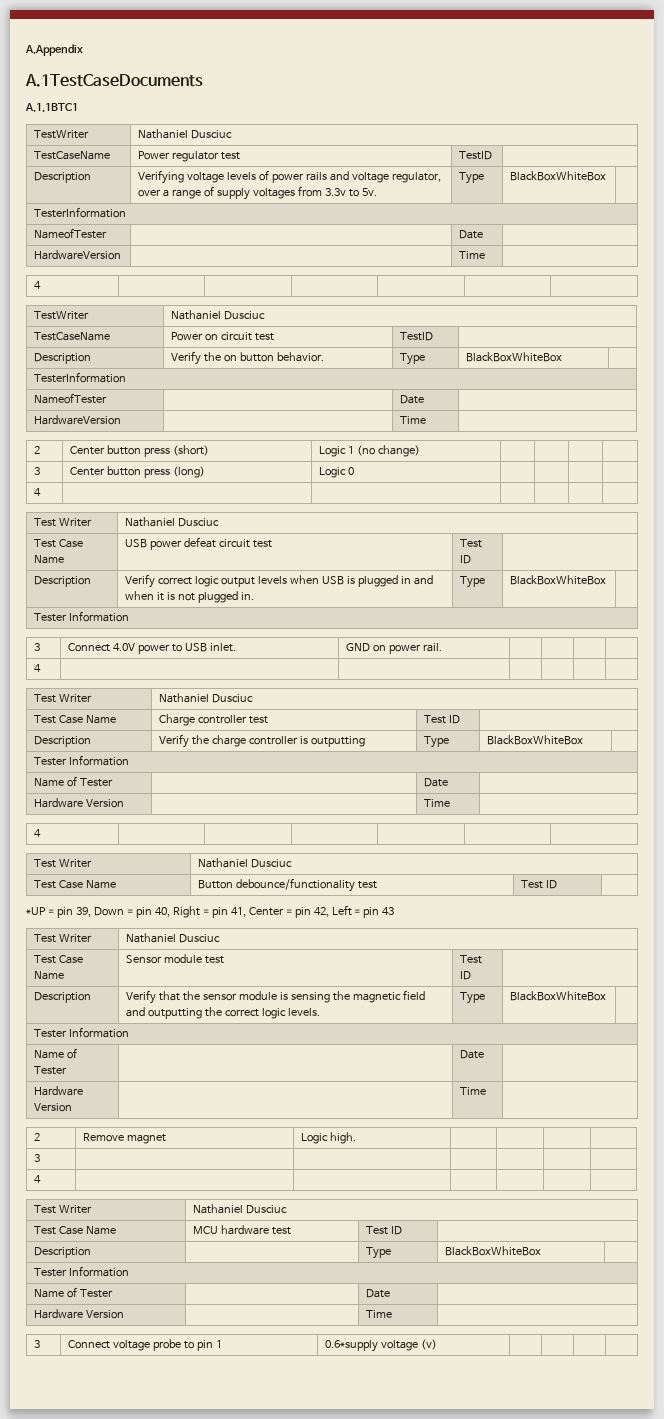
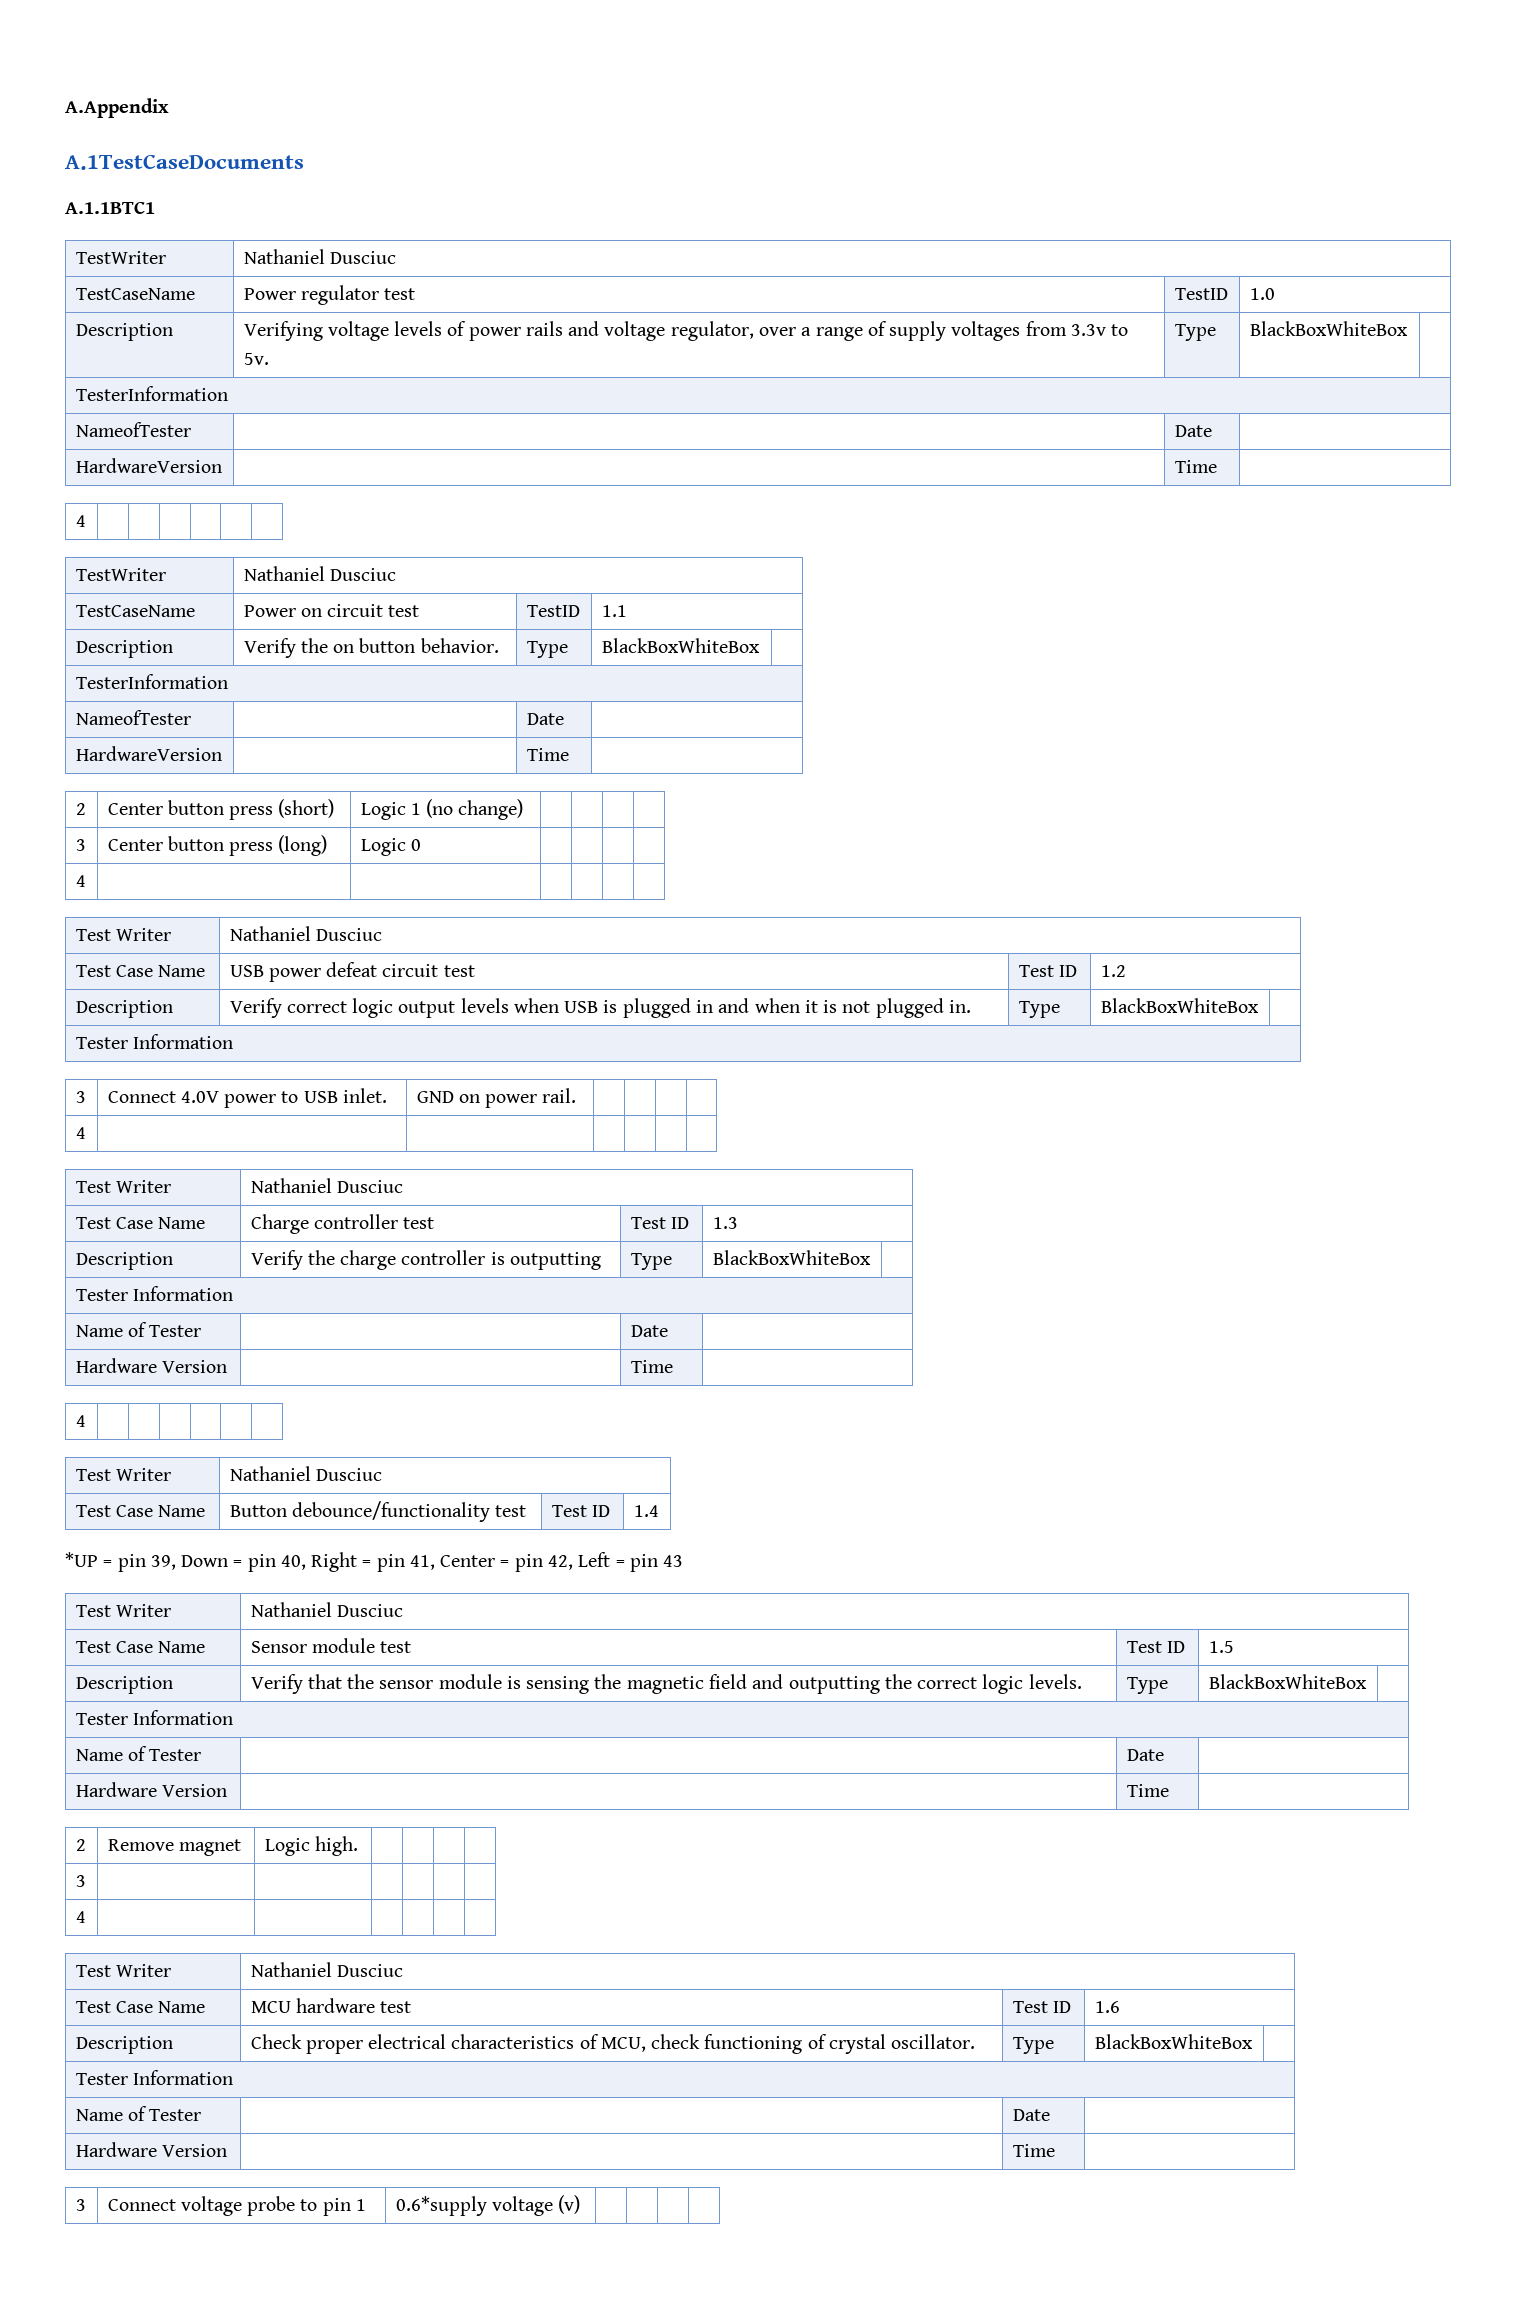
- TestCaseName | Power regulator test | TestID |
+ TestCaseName | Power regulator test | TestID | 1.0
- TestCaseName | Power on circuit test | TestID |
+ TestCaseName | Power on circuit test | TestID | 1.1
- Test Case Name | USB power defeat circuit test | Test ID |
+ Test Case Name | USB power defeat circuit test | Test ID | 1.2
- Test Case Name | Charge controller test | Test ID |
+ Test Case Name | Charge controller test | Test ID | 1.3
- Test Case Name | Button debounce/functionality test | Test ID |
+ Test Case Name | Button debounce/functionality test | Test ID | 1.4
- Test Case Name | Sensor module test | Test ID |
+ Test Case Name | Sensor module test | Test ID | 1.5
- Test Case Name | MCU hardware test | Test ID |
- Description | | Type | BlackBoxWhiteBox |
+ Test Case Name | MCU hardware test | Test ID | 1.6
+ Description | Check proper electrical characteristics of MCU, check functioning of crystal oscillator. | Type | BlackBoxWhiteBox |

